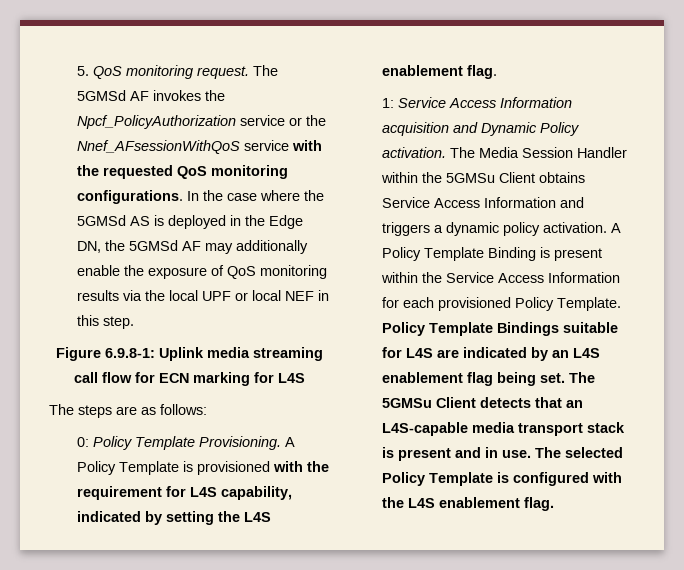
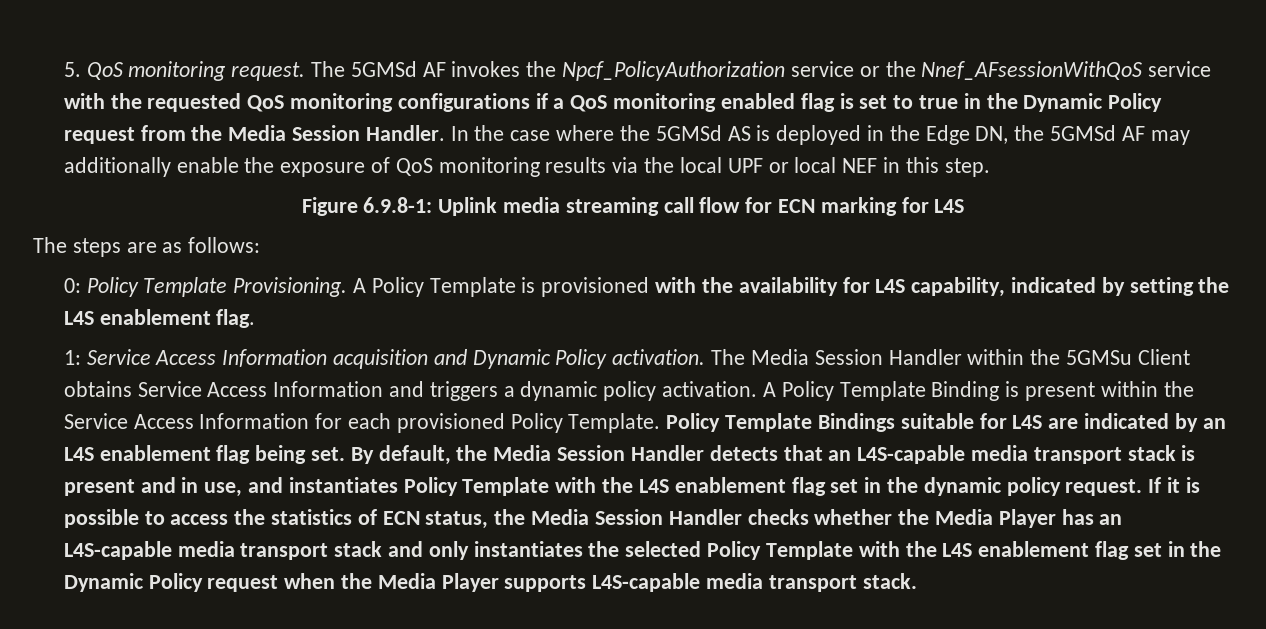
- The 5GMSd AF invokes the Npcf_PolicyAuthorization service or the Nnef_AFsessionWithQoS service with the requested QoS monitoring configurations.
+ The 5GMSd AF invokes the Npcf_PolicyAuthorization service or the Nnef_AFsessionWithQoS service with the requested QoS monitoring configurations if a QoS monitoring enabled flag is set to true in the Dynamic Policy request from the Media Session Handler.
- A Policy Template is provisioned with the requirement for L4S capability, indicated by setting the L4S enablement flag.
+ A Policy Template is provisioned with the availability for L4S capability, indicated by setting the L4S enablement flag.
- The 5GMSu Client detects that an L4S-capable media transport stack is present and in use. The selected Policy Template is configured with the L4S enablement flag.
+ By default, the Media Session Handler detects that an L4S-capable media transport stack is present and in use, and instantiates Policy Template with the L4S enablement flag set in the dynamic policy request. If it is possible to access the statistics of ECN status, the Media Session Handler checks whether the Media Player has an L4S-capable media transport stack and only instantiates the selected Policy Template with the L4S enablement flag set in the Dynamic Policy request when the Media Player supports L4S-capable media transport stack.

